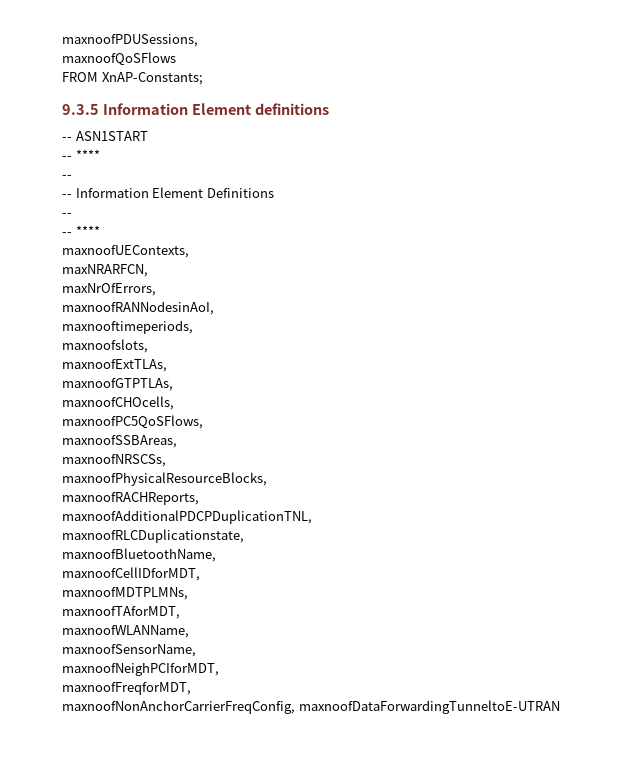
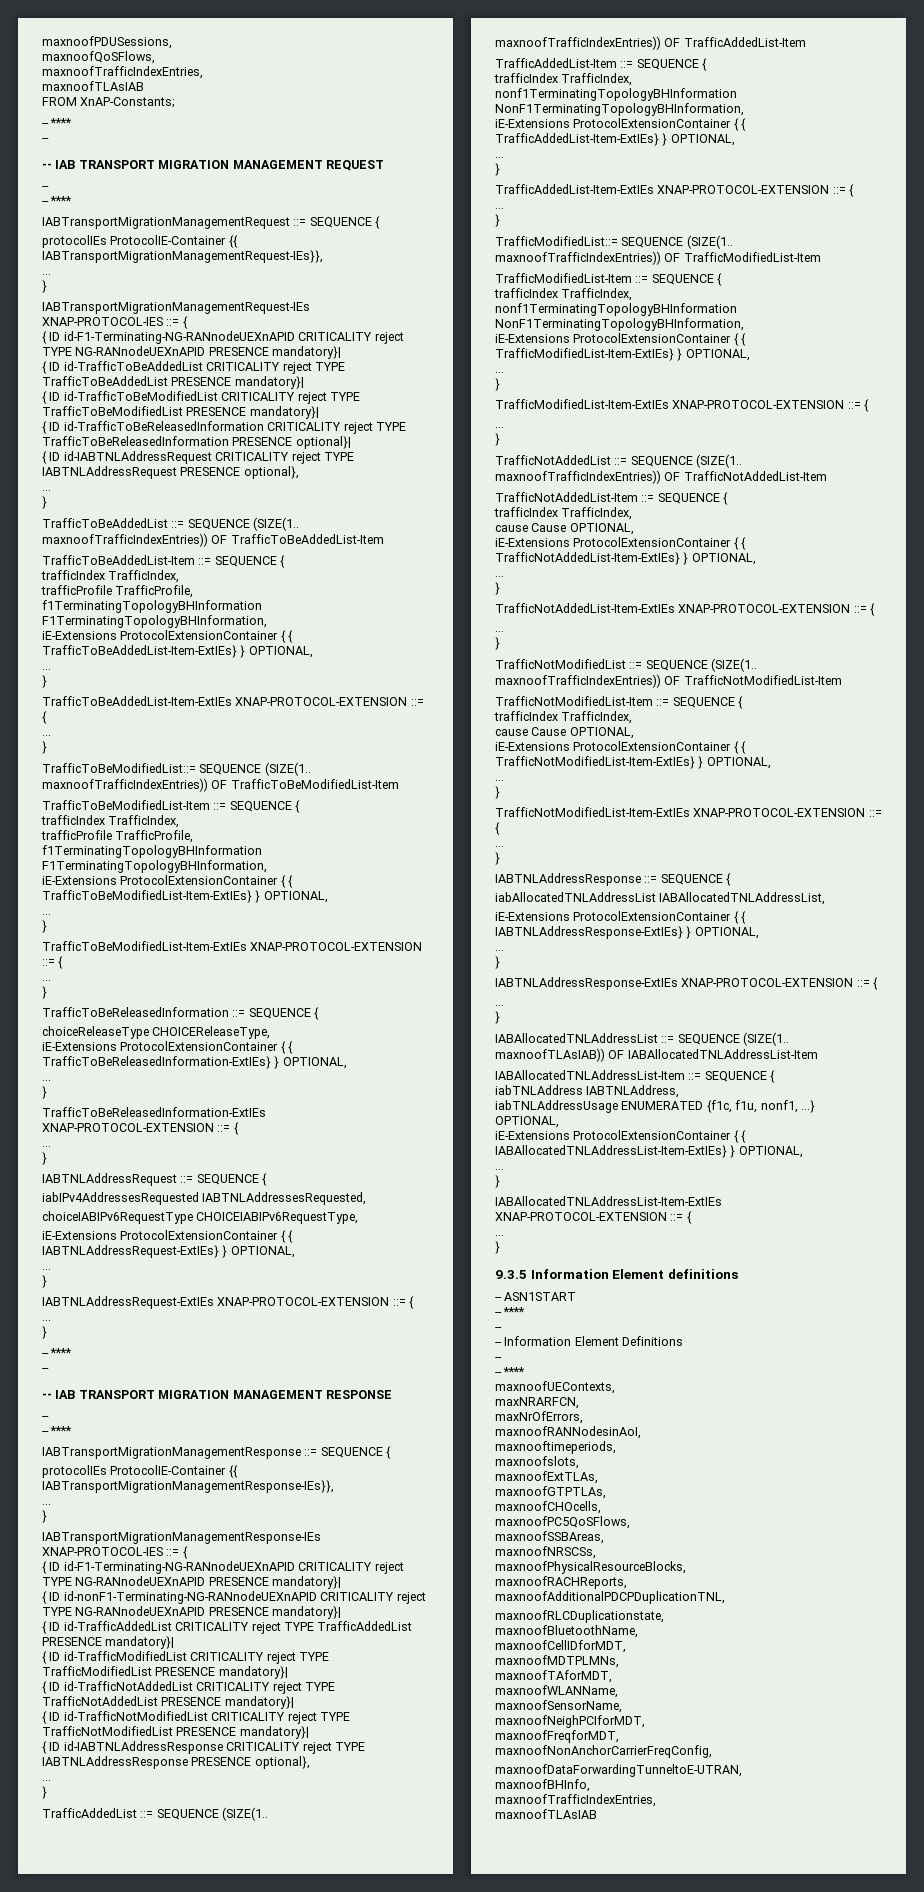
- maxnoofQoSFlows
+ maxnoofQoSFlows,
+ maxnoofTrafficIndexEntries,
+ maxnoofTLAsIAB
  FROM XnAP-Constants;
+ -- ****
+ --
+ -- IAB TRANSPORT MIGRATION MANAGEMENT REQUEST
+ --
+ -- ****
+ IABTransportMigrationManagementRequest ::= SEQUENCE {
+ protocolIEs ProtocolIE-Container {{ IABTransportMigrationManagementRequest-IEs}},
+ ...
+ }
+ IABTransportMigrationManagementRequest-IEs XNAP-PROTOCOL-IES ::= {
+ { ID id-F1-Terminating-NG-RANnodeUEXnAPID CRITICALITY reject TYPE NG-RANnodeUEXnAPID PRESENCE mandatory}|
+ { ID id-TrafficToBeAddedList CRITICALITY reject TYPE TrafficToBeAddedList PRESENCE mandatory}|
+ { ID id-TrafficToBeModifiedList CRITICALITY reject TYPE TrafficToBeModifiedList PRESENCE mandatory}|
+ { ID id-TrafficToBeReleasedInformation CRITICALITY reject TYPE TrafficToBeReleasedInformation PRESENCE optional}|
+ { ID id-IABTNLAddressRequest CRITICALITY reject TYPE IABTNLAddressRequest PRESENCE optional},
+ ...
+ }
+ TrafficToBeAddedList ::= SEQUENCE (SIZE(1.. maxnoofTrafficIndexEntries)) OF TrafficToBeAddedList-Item
+ TrafficToBeAddedList-Item ::= SEQUENCE {
+ trafficIndex TrafficIndex,
+ trafficProfile TrafficProfile,
+ f1TerminatingTopologyBHInformation F1TerminatingTopologyBHInformation,
+ iE-Extensions ProtocolExtensionContainer { { TrafficToBeAddedList-Item-ExtIEs} } OPTIONAL,
+ ...
+ }
+ TrafficToBeAddedList-Item-ExtIEs XNAP-PROTOCOL-EXTENSION ::= {
+ ...
+ }
+ TrafficToBeModifiedList::= SEQUENCE (SIZE(1.. maxnoofTrafficIndexEntries)) OF TrafficToBeModifiedList-Item
+ TrafficToBeModifiedList-Item ::= SEQUENCE {
+ trafficIndex TrafficIndex,
+ trafficProfile TrafficProfile,
+ f1TerminatingTopologyBHInformation F1TerminatingTopologyBHInformation,
+ iE-Extensions ProtocolExtensionContainer { { TrafficToBeModifiedList-Item-ExtIEs} } OPTIONAL,
+ ...
+ }
+ TrafficToBeModifiedList-Item-ExtIEs XNAP-PROTOCOL-EXTENSION ::= {
+ ...
+ }
+ TrafficToBeReleasedInformation ::= SEQUENCE {
+ choiceReleaseType CHOICEReleaseType,
+ iE-Extensions ProtocolExtensionContainer { { TrafficToBeReleasedInformation-ExtIEs} } OPTIONAL,
+ ...
+ }
+ TrafficToBeReleasedInformation-ExtIEs XNAP-PROTOCOL-EXTENSION ::= {
+ ...
+ }
+ IABTNLAddressRequest ::= SEQUENCE {
+ iabIPv4AddressesRequested IABTNLAddressesRequested,
+ choiceIABIPv6RequestType CHOICEIABIPv6RequestType,
+ iE-Extensions ProtocolExtensionContainer { { IABTNLAddressRequest-ExtIEs} } OPTIONAL,
+ ...
+ }
+ IABTNLAddressRequest-ExtIEs XNAP-PROTOCOL-EXTENSION ::= {
+ ...
+ }
+ -- ****
+ --
+ -- IAB TRANSPORT MIGRATION MANAGEMENT RESPONSE
+ --
+ -- ****
+ IABTransportMigrationManagementResponse ::= SEQUENCE {
+ protocolIEs ProtocolIE-Container {{ IABTransportMigrationManagementResponse-IEs}},
+ ...
+ }
+ IABTransportMigrationManagementResponse-IEs XNAP-PROTOCOL-IES ::= {
+ { ID id-F1-Terminating-NG-RANnodeUEXnAPID CRITICALITY reject TYPE NG-RANnodeUEXnAPID PRESENCE mandatory}|
+ { ID id-nonF1-Terminating-NG-RANnodeUEXnAPID CRITICALITY reject TYPE NG-RANnodeUEXnAPID PRESENCE mandatory}|
+ { ID id-TrafficAddedList CRITICALITY reject TYPE TrafficAddedList PRESENCE mandatory}|
+ { ID id-TrafficModifiedList CRITICALITY reject TYPE TrafficModifiedList PRESENCE mandatory}|
+ { ID id-TrafficNotAddedList CRITICALITY reject TYPE TrafficNotAddedList PRESENCE mandatory}|
+ { ID id-TrafficNotModifiedList CRITICALITY reject TYPE TrafficNotModifiedList PRESENCE mandatory}|
+ { ID id-IABTNLAddressResponse CRITICALITY reject TYPE IABTNLAddressResponse PRESENCE optional},
+ ...
+ }
+ TrafficAddedList ::= SEQUENCE (SIZE(1.. maxnoofTrafficIndexEntries)) OF TrafficAddedList-Item
+ TrafficAddedList-Item ::= SEQUENCE {
+ trafficIndex TrafficIndex,
+ nonf1TerminatingTopologyBHInformation NonF1TerminatingTopologyBHInformation,
+ iE-Extensions ProtocolExtensionContainer { { TrafficAddedList-Item-ExtIEs} } OPTIONAL,
+ ...
+ }
+ TrafficAddedList-Item-ExtIEs XNAP-PROTOCOL-EXTENSION ::= {
+ ...
+ }
+ TrafficModifiedList::= SEQUENCE (SIZE(1.. maxnoofTrafficIndexEntries)) OF TrafficModifiedList-Item
+ TrafficModifiedList-Item ::= SEQUENCE {
+ trafficIndex TrafficIndex,
+ nonf1TerminatingTopologyBHInformation NonF1TerminatingTopologyBHInformation,
+ iE-Extensions ProtocolExtensionContainer { { TrafficModifiedList-Item-ExtIEs} } OPTIONAL,
+ ...
+ }
+ TrafficModifiedList-Item-ExtIEs XNAP-PROTOCOL-EXTENSION ::= {
+ ...
+ }
+ TrafficNotAddedList ::= SEQUENCE (SIZE(1.. maxnoofTrafficIndexEntries)) OF TrafficNotAddedList-Item
+ TrafficNotAddedList-Item ::= SEQUENCE {
+ trafficIndex TrafficIndex,
+ cause Cause OPTIONAL,
+ iE-Extensions ProtocolExtensionContainer { { TrafficNotAddedList-Item-ExtIEs} } OPTIONAL,
+ ...
+ }
+ TrafficNotAddedList-Item-ExtIEs XNAP-PROTOCOL-EXTENSION ::= {
+ ...
+ }
+ TrafficNotModifiedList ::= SEQUENCE (SIZE(1.. maxnoofTrafficIndexEntries)) OF TrafficNotModifiedList-Item
+ TrafficNotModifiedList-Item ::= SEQUENCE {
+ trafficIndex TrafficIndex,
+ cause Cause OPTIONAL,
+ iE-Extensions ProtocolExtensionContainer { { TrafficNotModifiedList-Item-ExtIEs} } OPTIONAL,
+ ...
+ }
+ TrafficNotModifiedList-Item-ExtIEs XNAP-PROTOCOL-EXTENSION ::= {
+ ...
+ }
+ IABTNLAddressResponse ::= SEQUENCE {
+ iabAllocatedTNLAddressList IABAllocatedTNLAddressList,
+ iE-Extensions ProtocolExtensionContainer { { IABTNLAddressResponse-ExtIEs} } OPTIONAL,
+ ...
+ }
+ IABTNLAddressResponse-ExtIEs XNAP-PROTOCOL-EXTENSION ::= {
+ ...
+ }
+ IABAllocatedTNLAddressList ::= SEQUENCE (SIZE(1.. maxnoofTLAsIAB)) OF IABAllocatedTNLAddressList-Item
+ IABAllocatedTNLAddressList-Item ::= SEQUENCE {
+ iabTNLAddress IABTNLAddress,
+ iabTNLAddressUsage ENUMERATED {f1c, f1u, nonf1, ...} OPTIONAL,
+ iE-Extensions ProtocolExtensionContainer { { IABAllocatedTNLAddressList-Item-ExtIEs} } OPTIONAL,
+ ...
+ }
+ IABAllocatedTNLAddressList-Item-ExtIEs XNAP-PROTOCOL-EXTENSION ::= {
+ ...
+ }
- maxnoofNonAnchorCarrierFreqConfig, maxnoofDataForwardingTunneltoE-UTRAN
+ maxnoofNonAnchorCarrierFreqConfig,
+ maxnoofDataForwardingTunneltoE-UTRAN,
+ maxnoofBHInfo,
+ maxnoofTrafficIndexEntries,
+ maxnoofTLAsIAB

